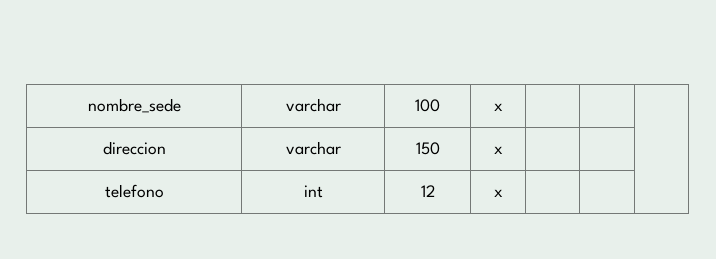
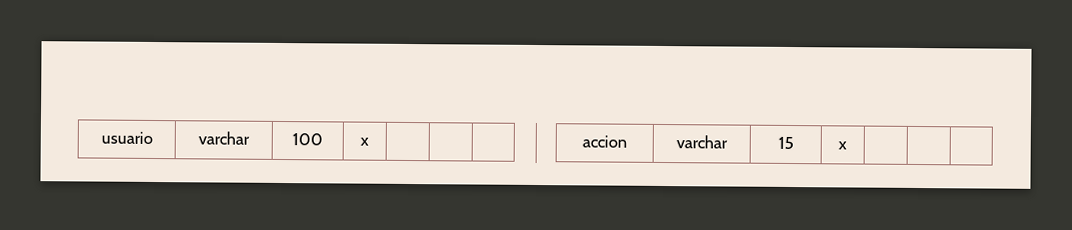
- nombre_sede | varchar | 100 | x | | |
+ usuario | varchar | 100 | x | | |
- direccion | varchar | 150 | x | | |
- telefono | int | 12 | x | | |
+ accion | varchar | 15 | x | | |

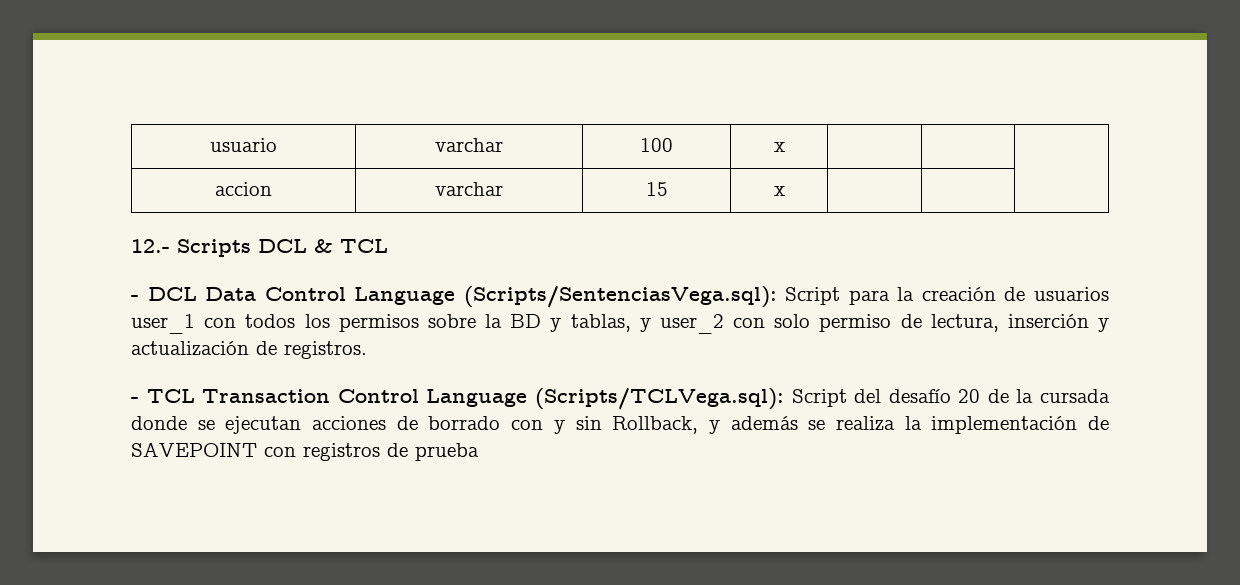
+ 12.- Scripts DCL & TCL
+ - DCL Data Control Language (Scripts/SentenciasVega.sql): Script para la creación de usuarios user_1 con todos los permisos sobre la BD y tablas, y user_2 con solo permiso de lectura, inserción y actualización de registros.
+ - TCL Transaction Control Language (Scripts/TCLVega.sql): Script del desafío 20 de la cursada donde se ejecutan acciones de borrado con y sin Rollback, y además se realiza la implementación de SAVEPOINT con registros de prueba

